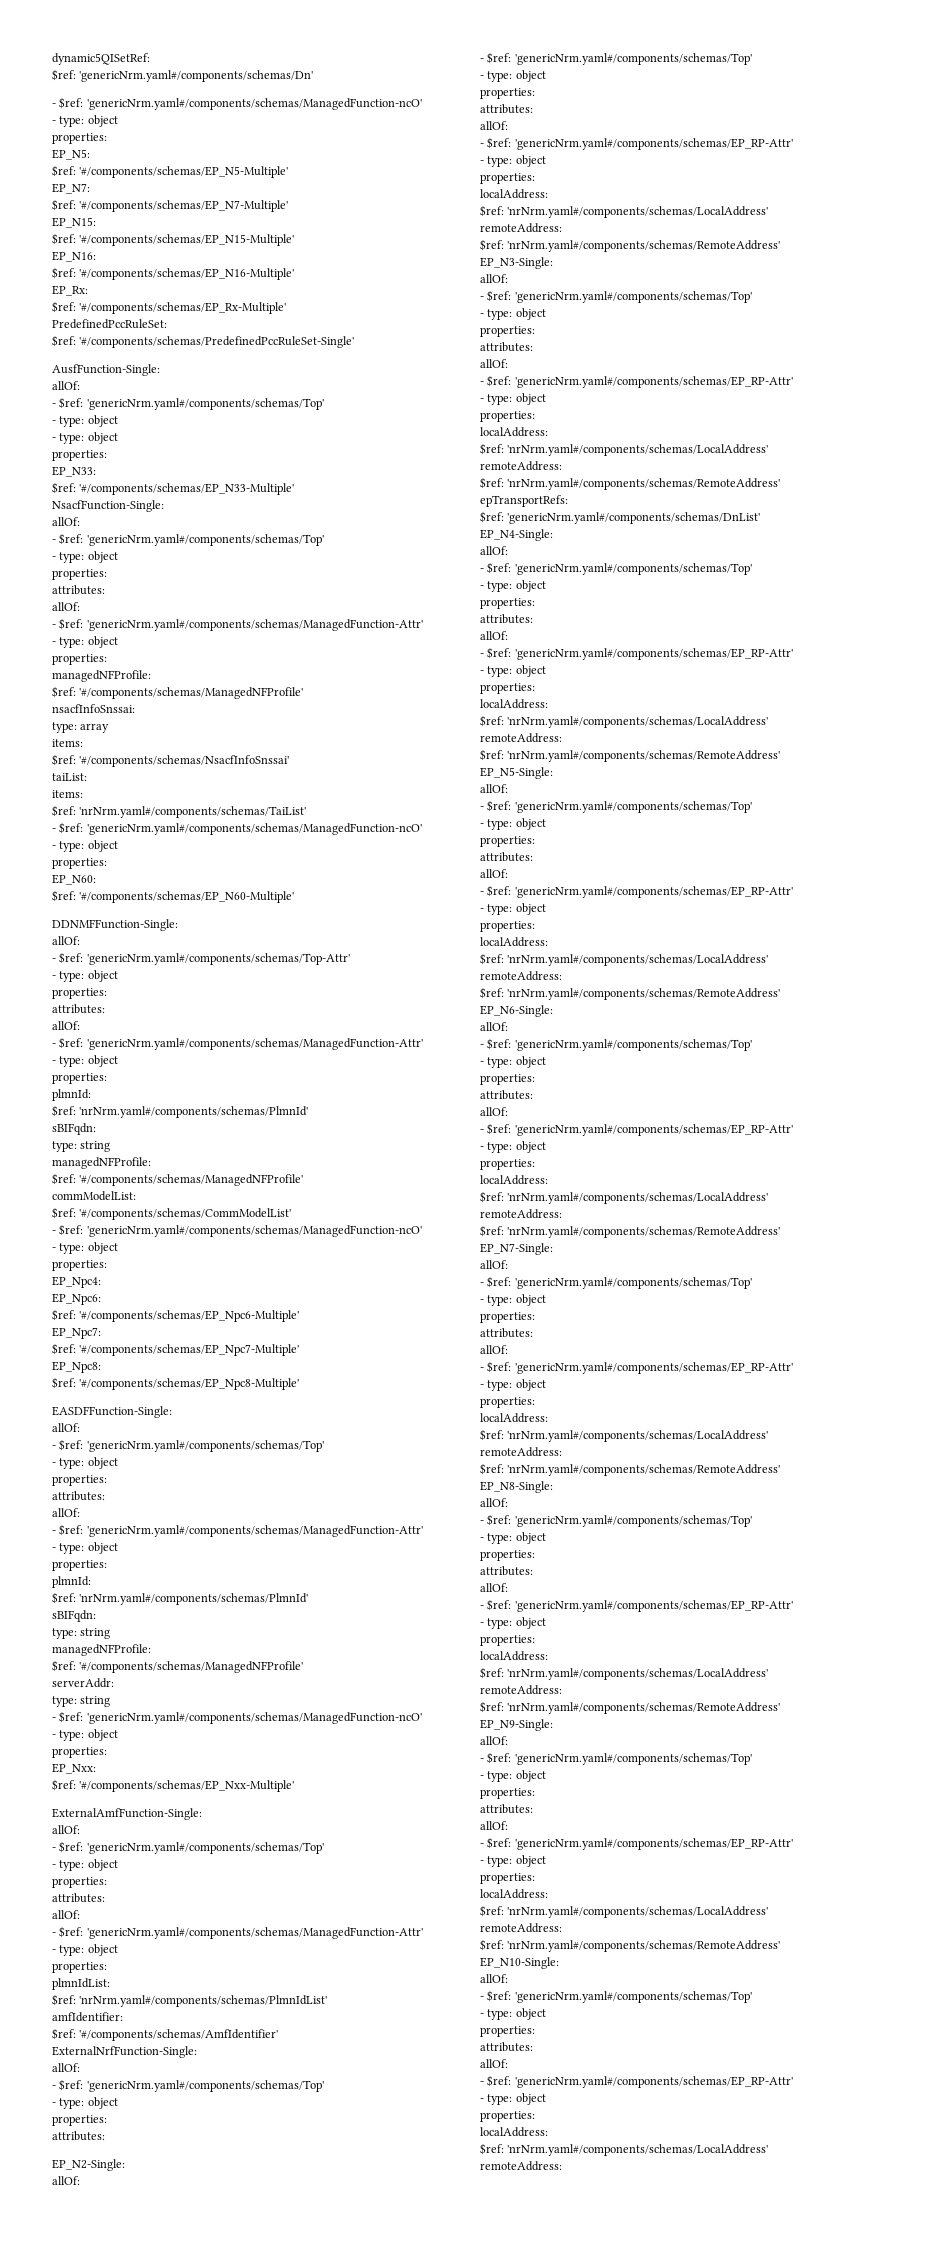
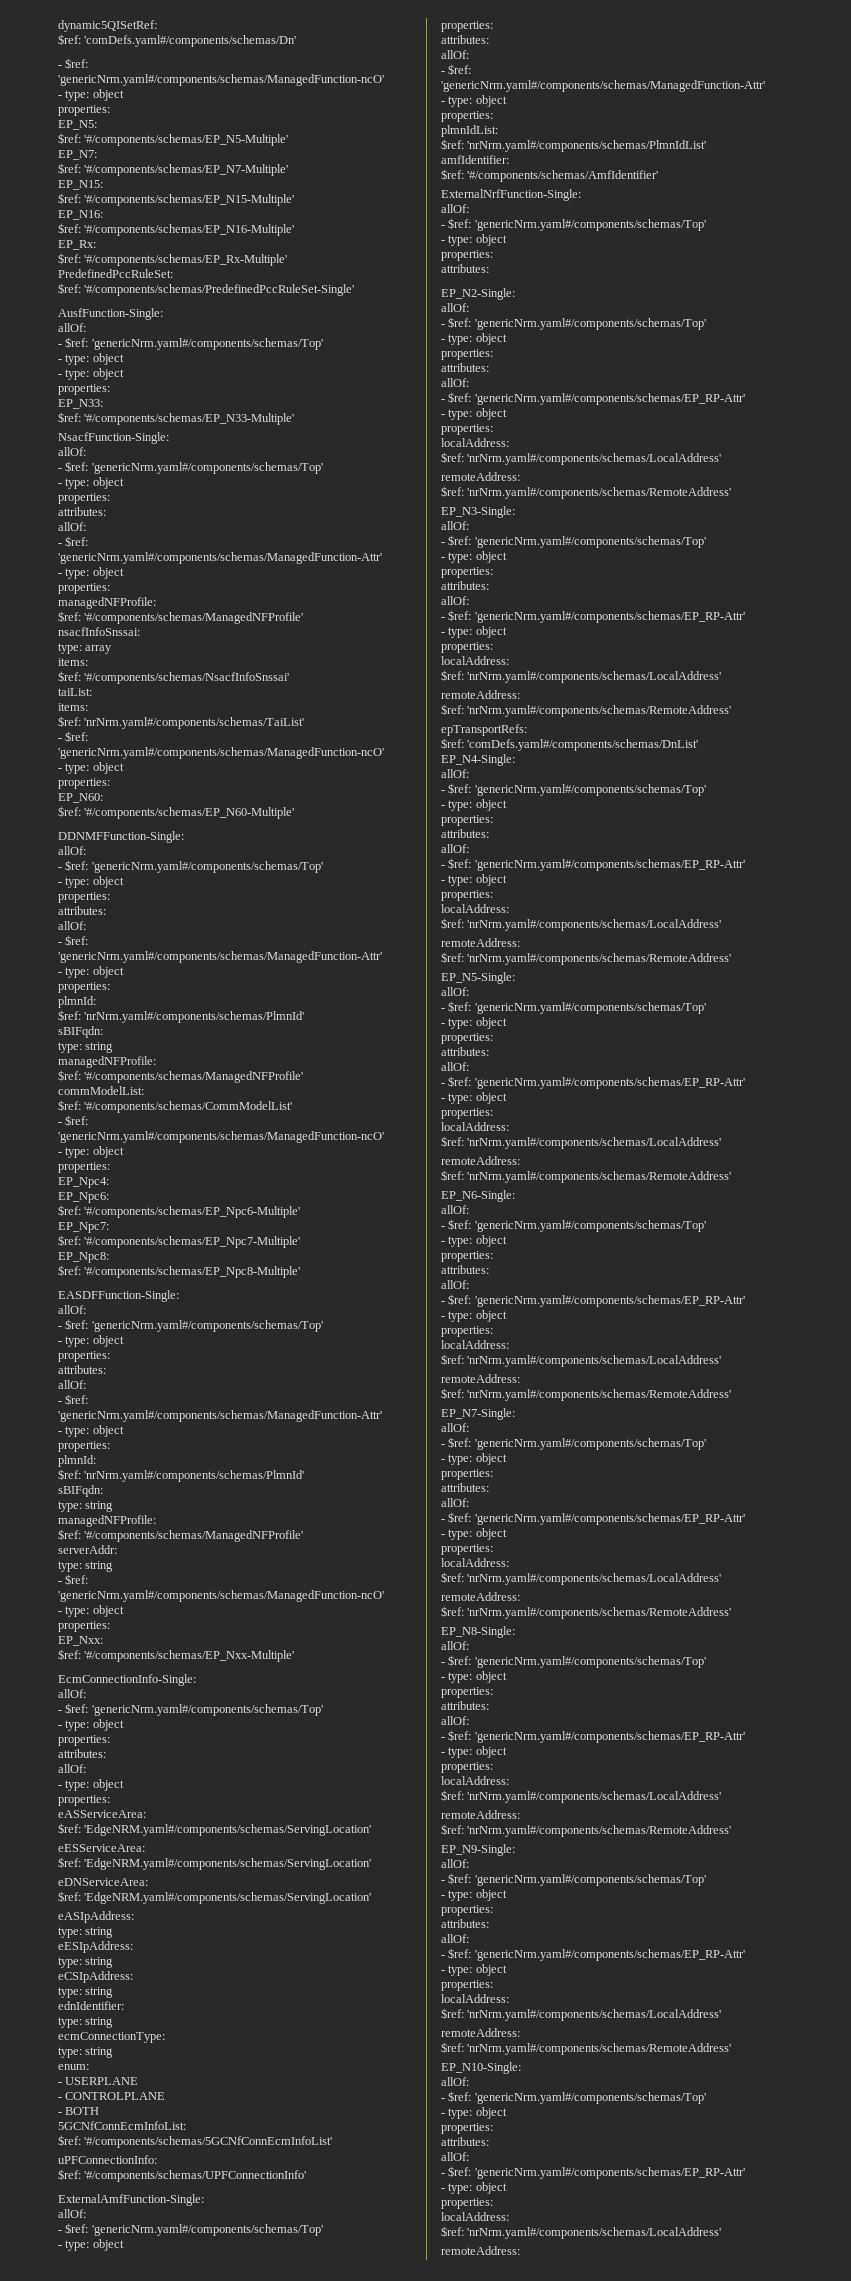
- $ref: 'genericNrm.yaml#/components/schemas/Dn'
+ $ref: 'comDefs.yaml#/components/schemas/Dn'
  DDNMFFunction-Single:
  allOf:
- - $ref: 'genericNrm.yaml#/components/schemas/Top-Attr'
+ - $ref: 'genericNrm.yaml#/components/schemas/Top'
+ EcmConnectionInfo-Single:
+ allOf:
+ - $ref: 'genericNrm.yaml#/components/schemas/Top'
+ - type: object
+ properties:
+ attributes:
+ allOf:
+ - type: object
+ properties:
+ eASServiceArea:
+ $ref: 'EdgeNRM.yaml#/components/schemas/ServingLocation'
+ eESServiceArea:
+ $ref: 'EdgeNRM.yaml#/components/schemas/ServingLocation'
+ eDNServiceArea:
+ $ref: 'EdgeNRM.yaml#/components/schemas/ServingLocation'
+ eASIpAddress:
+ type: string
+ eESIpAddress:
+ type: string
+ eCSIpAddress:
+ type: string
+ ednIdentifier:
+ type: string
+ ecmConnectionType:
+ type: string
+ enum:
+ - USERPLANE
+ - CONTROLPLANE
+ - BOTH
+ 5GCNfConnEcmInfoList:
+ $ref: '#/components/schemas/5GCNfConnEcmInfoList'
+ uPFConnectionInfo:
+ $ref: '#/components/schemas/UPFConnectionInfo'
- $ref: 'genericNrm.yaml#/components/schemas/DnList'
+ $ref: 'comDefs.yaml#/components/schemas/DnList'

